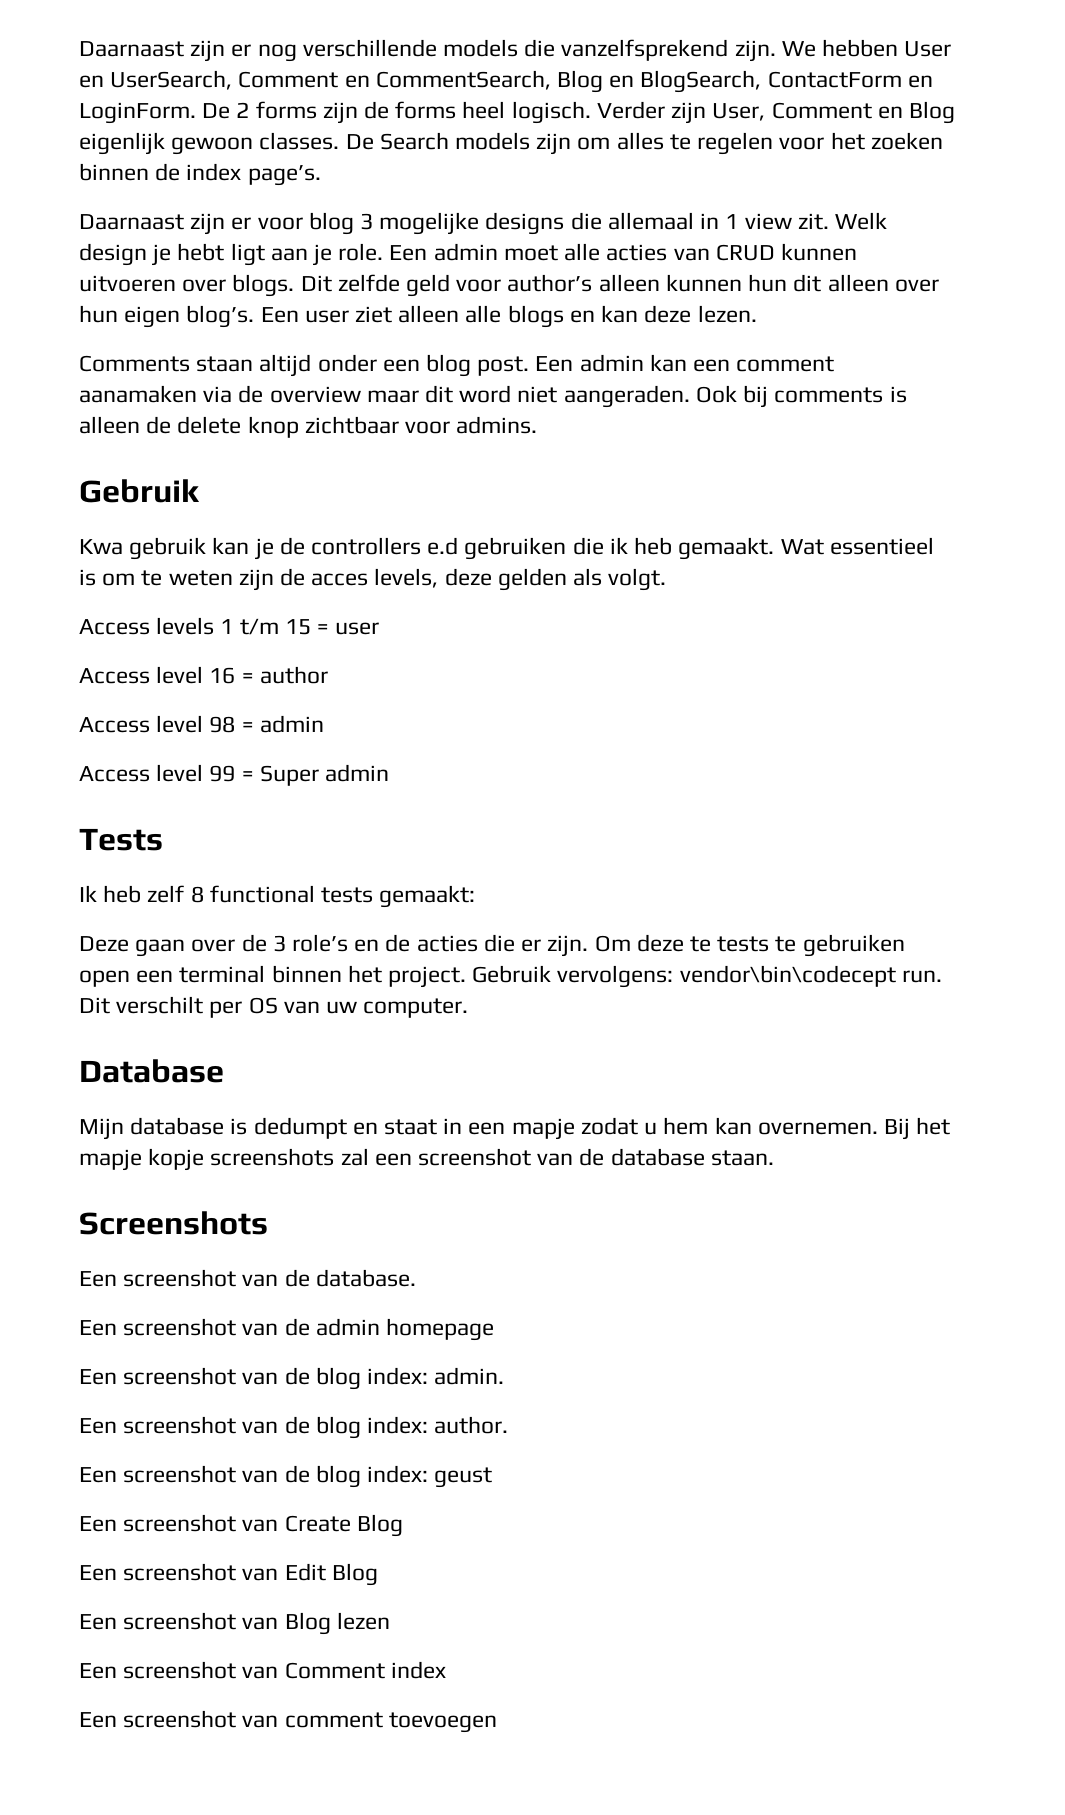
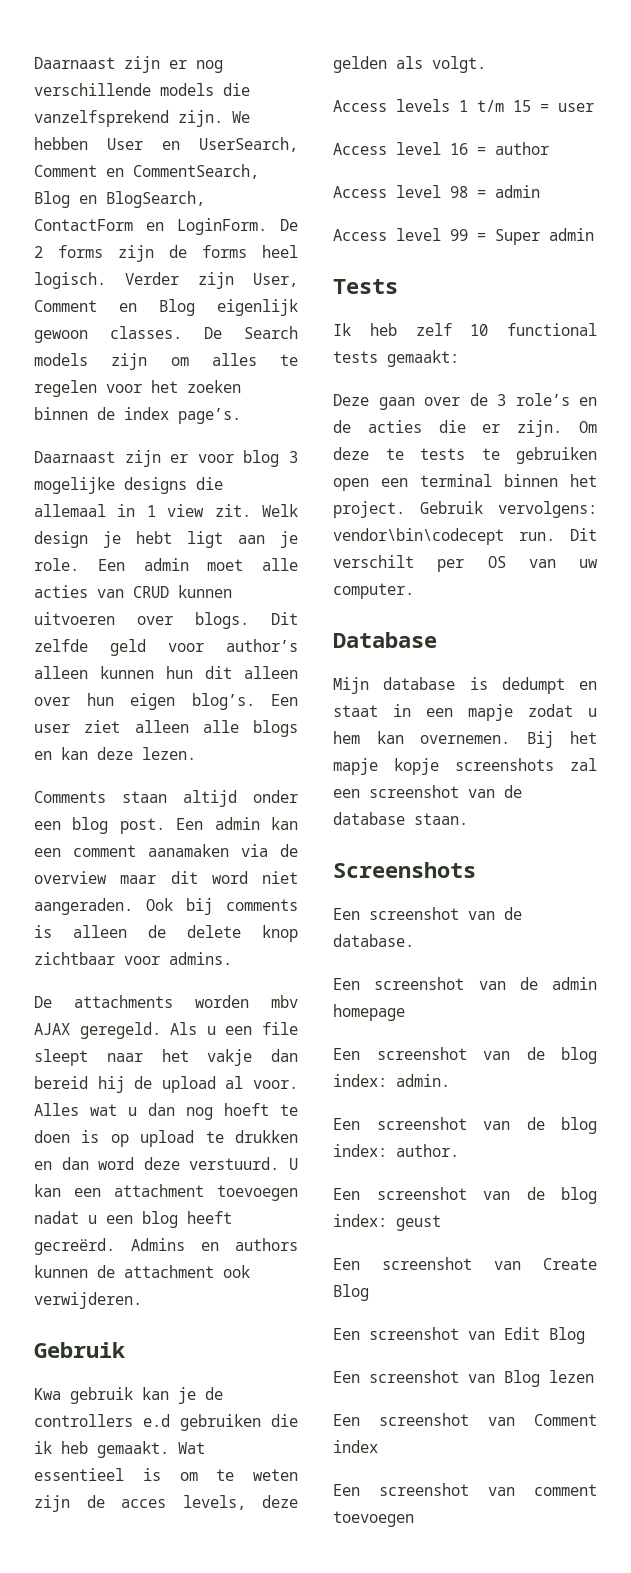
+ De attachments worden mbv AJAX geregeld. Als u een file sleept naar het vakje dan bereid hij de upload al voor. Alles wat u dan nog hoeft te doen is op upload te drukken en dan word deze verstuurd. U kan een attachment toevoegen nadat u een blog heeft gecreërd. Admins en authors kunnen de attachment ook verwijderen.
- Ik heb zelf 8 functional tests gemaakt:
+ Ik heb zelf 10 functional tests gemaakt:

